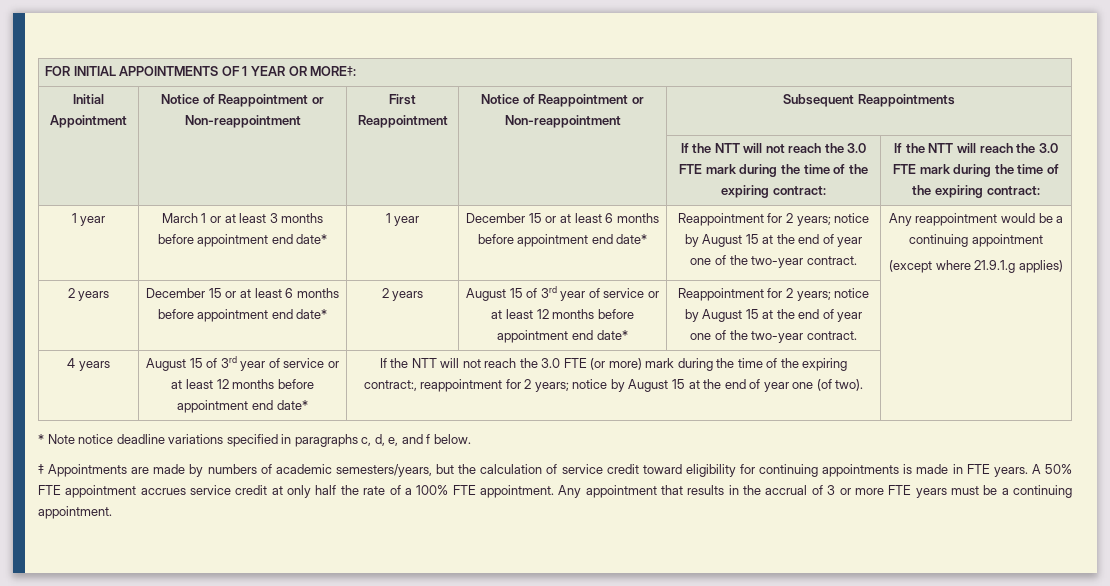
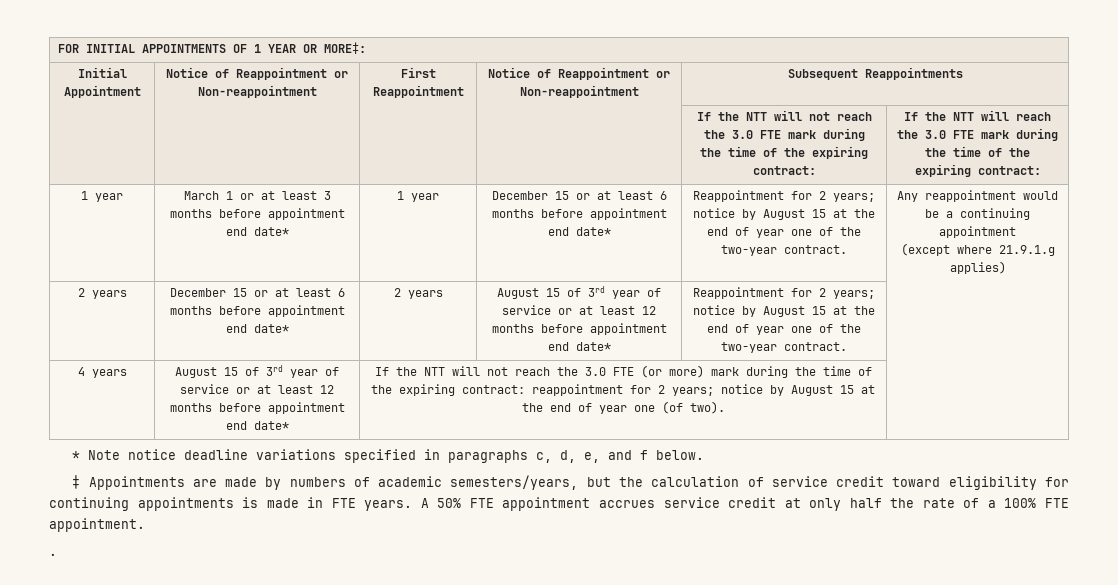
- If the NTT will not reach the 3.0 FTE (or more) mark during the time of the expiring contract:, reappointment for 2 years; notice by August 15 at the end of year one (of two).
+ If the NTT will not reach the 3.0 FTE (or more) mark during the time of the expiring contract: reappointment for 2 years; notice by August 15 at the end of year one (of two).
- A 50% FTE appointment accrues service credit at only half the rate of a 100% FTE appointment. Any appointment that results in the accrual of 3 or more FTE years must be a continuing appointment.
+ A 50% FTE appointment accrues service credit at only half the rate of a 100% FTE appointment.
+ .

